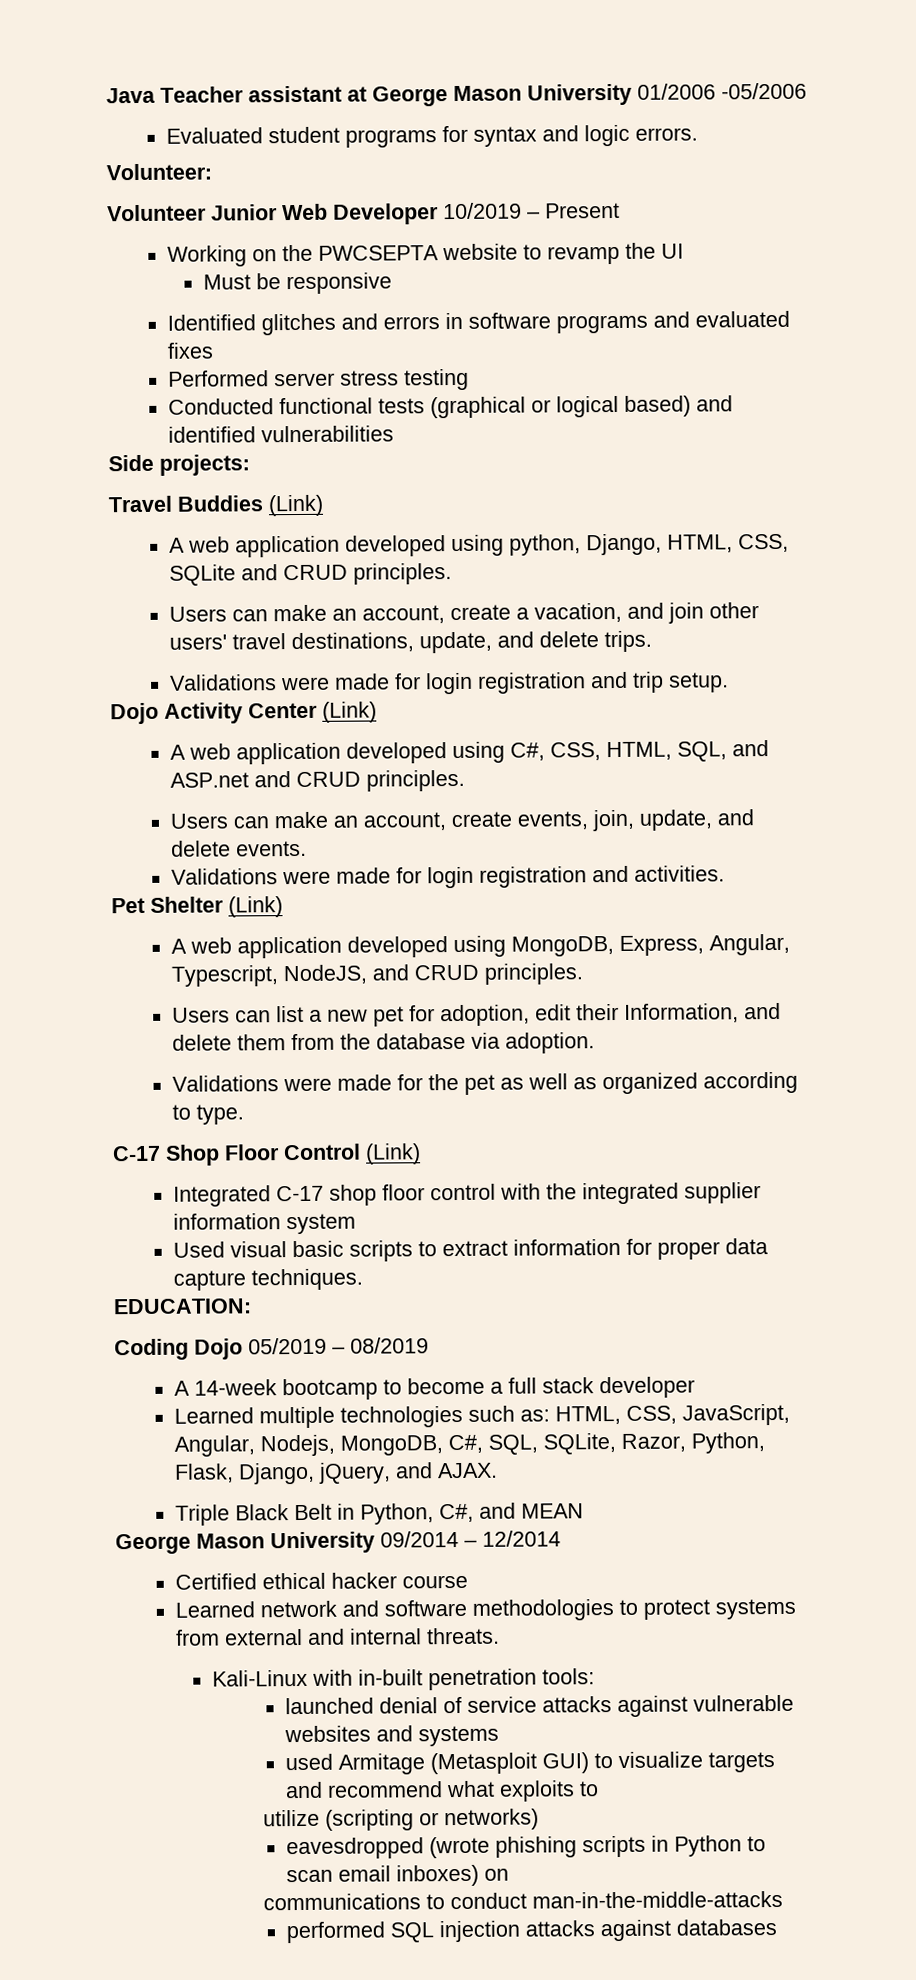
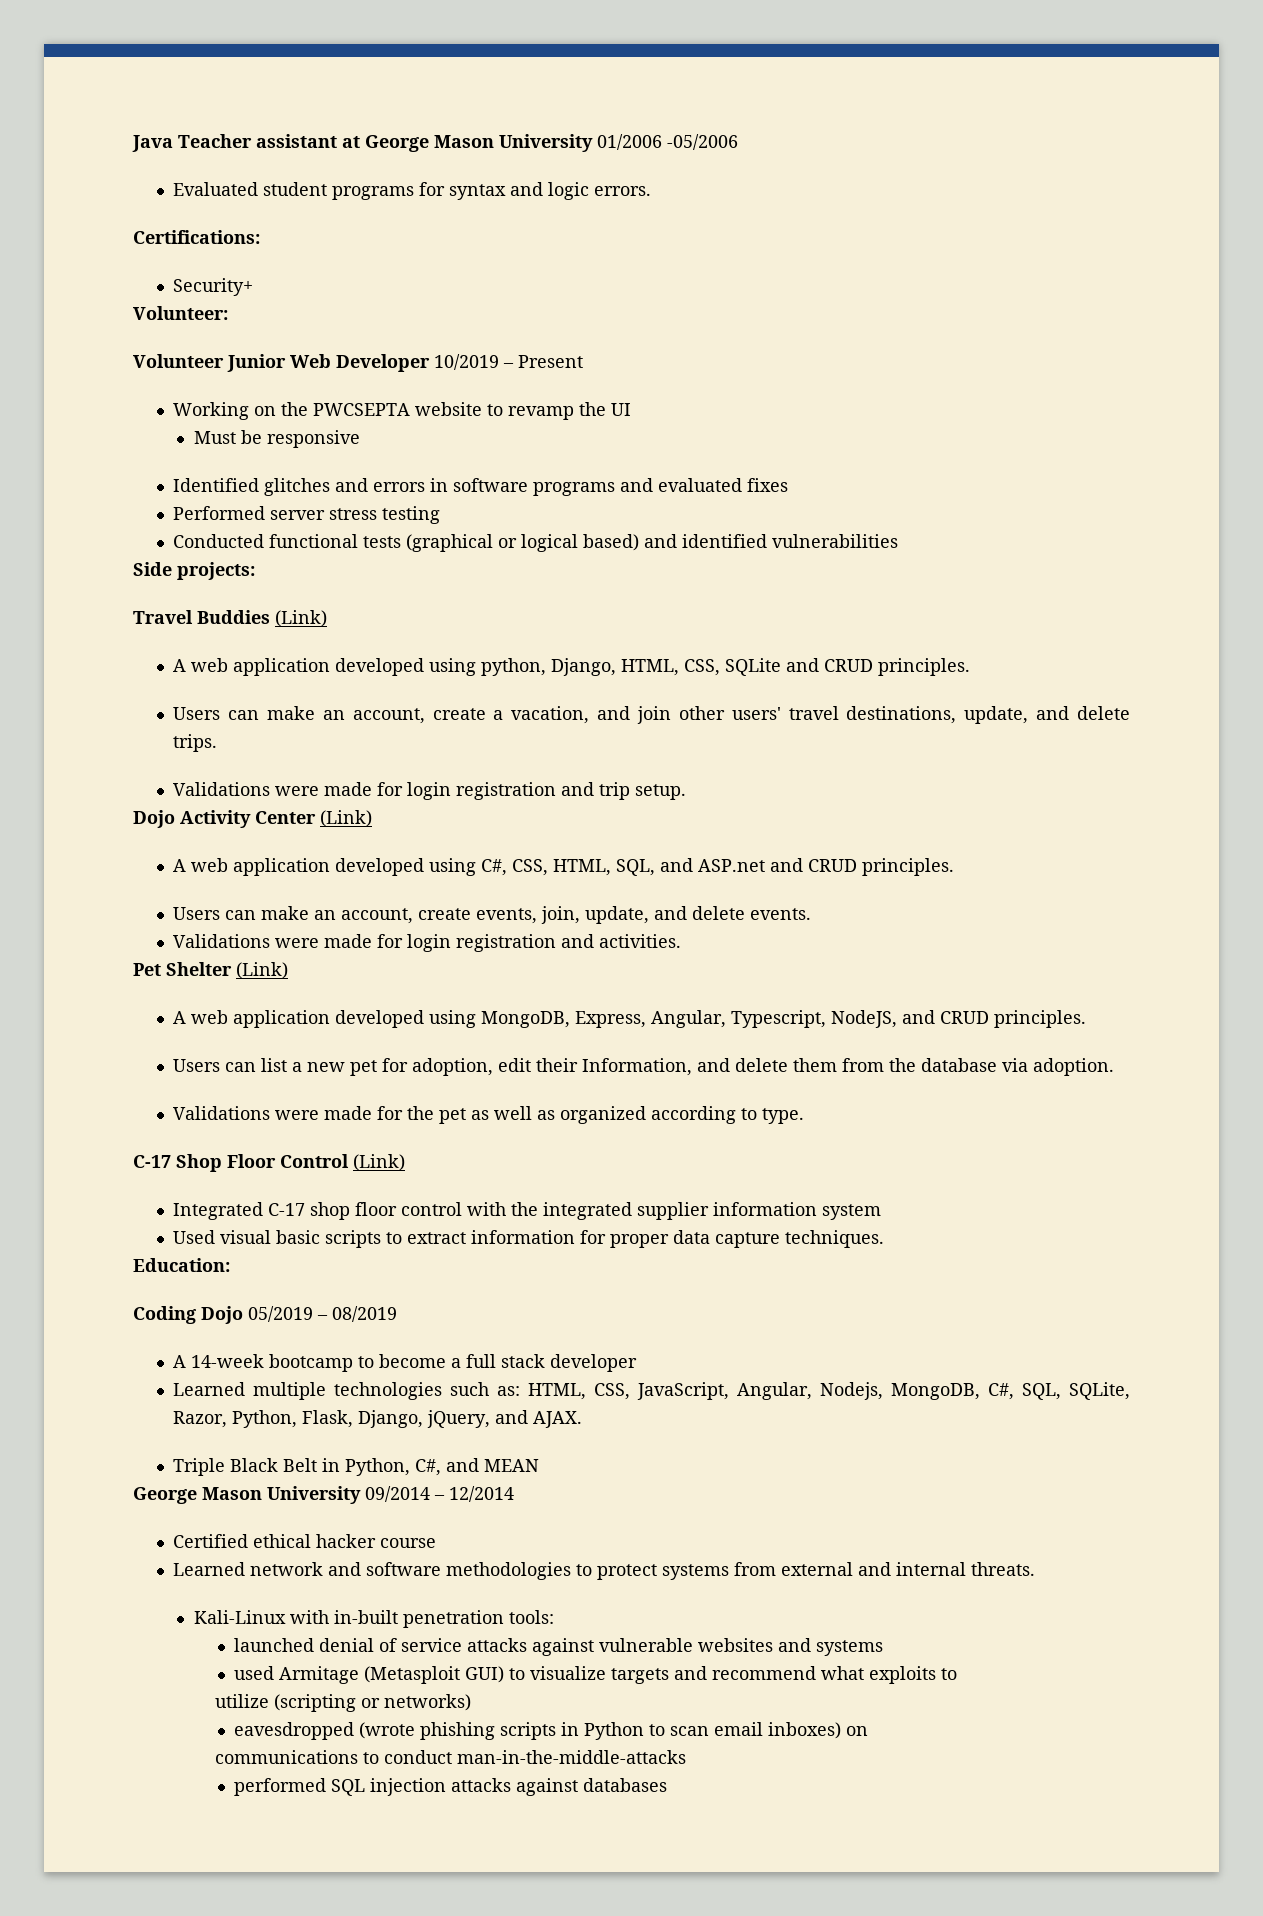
+ Certifications:
+ Security+
- EDUCATION:
+ Education:

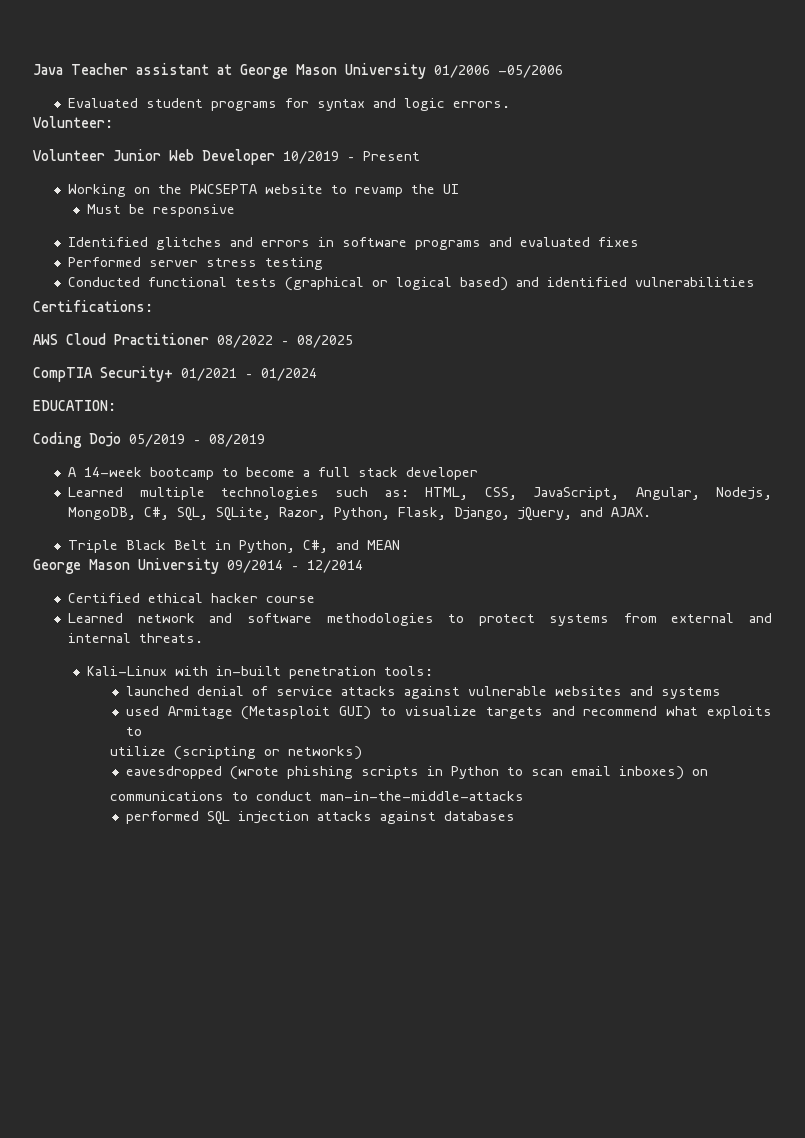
- Certifications:
- Security+
- Side projects:
- Travel Buddies (Link)
- A web application developed using python, Django, HTML, CSS, SQLite and CRUD principles.
- Users can make an account, create a vacation, and join other users' travel destinations, update, and delete trips.
- Validations were made for login registration and trip setup.
- Dojo Activity Center (Link)
- A web application developed using C#, CSS, HTML, SQL, and ASP.net and CRUD principles.
- Users can make an account, create events, join, update, and delete events.
- Validations were made for login registration and activities.
- Pet Shelter (Link)
- A web application developed using MongoDB, Express, Angular, Typescript, NodeJS, and CRUD principles.
- Users can list a new pet for adoption, edit their Information, and delete them from the database via adoption.
- Validations were made for the pet as well as organized according to type.
- C-17 Shop Floor Control (Link)
- Integrated C-17 shop floor control with the integrated supplier information system
- Used visual basic scripts to extract information for proper data capture techniques.
- Education:
+ Certifications:
+ AWS Cloud Practitioner 08/2022 – 08/2025
+ CompTIA Security+ 01/2021 – 01/2024
+ EDUCATION:

